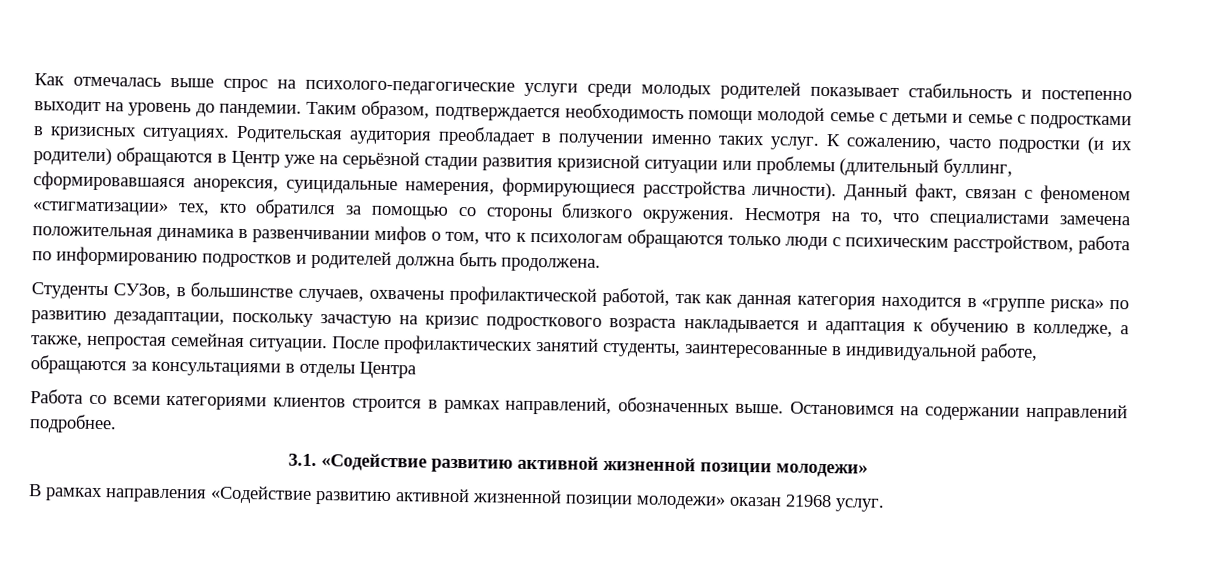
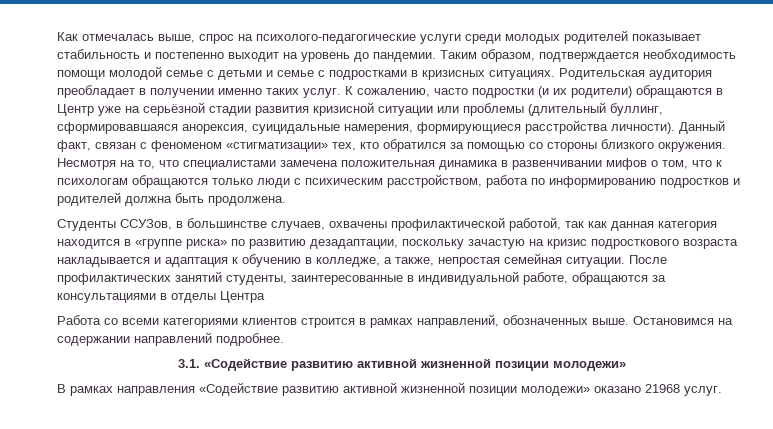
- Как отмечалась выше спрос на психолого-педагогические услуги среди молодых родителей показывает стабильность и постепенно выходит на уровень до пандемии.
+ Как отмечалась выше, спрос на психолого-педагогические услуги среди молодых родителей показывает стабильность и постепенно выходит на уровень до пандемии.
- Студенты СУЗов, в большинстве случаев, охвачены профилактической работой, так как данная категория находится в «группе риска» по развитию дезадаптации, поскольку зачастую на кризис подросткового возраста накладывается и адаптация к обучению в колледже, а также, непростая семейная ситуации.
+ Студенты ССУЗов, в большинстве случаев, охвачены профилактической работой, так как данная категория находится в «группе риска» по развитию дезадаптации, поскольку зачастую на кризис подросткового возраста накладывается и адаптация к обучению в колледже, а также, непростая семейная ситуации.
- В рамках направления «Содействие развитию активной жизненной позиции молодежи» оказан 21968 услуг.
+ В рамках направления «Содействие развитию активной жизненной позиции молодежи» оказано 21968 услуг.

